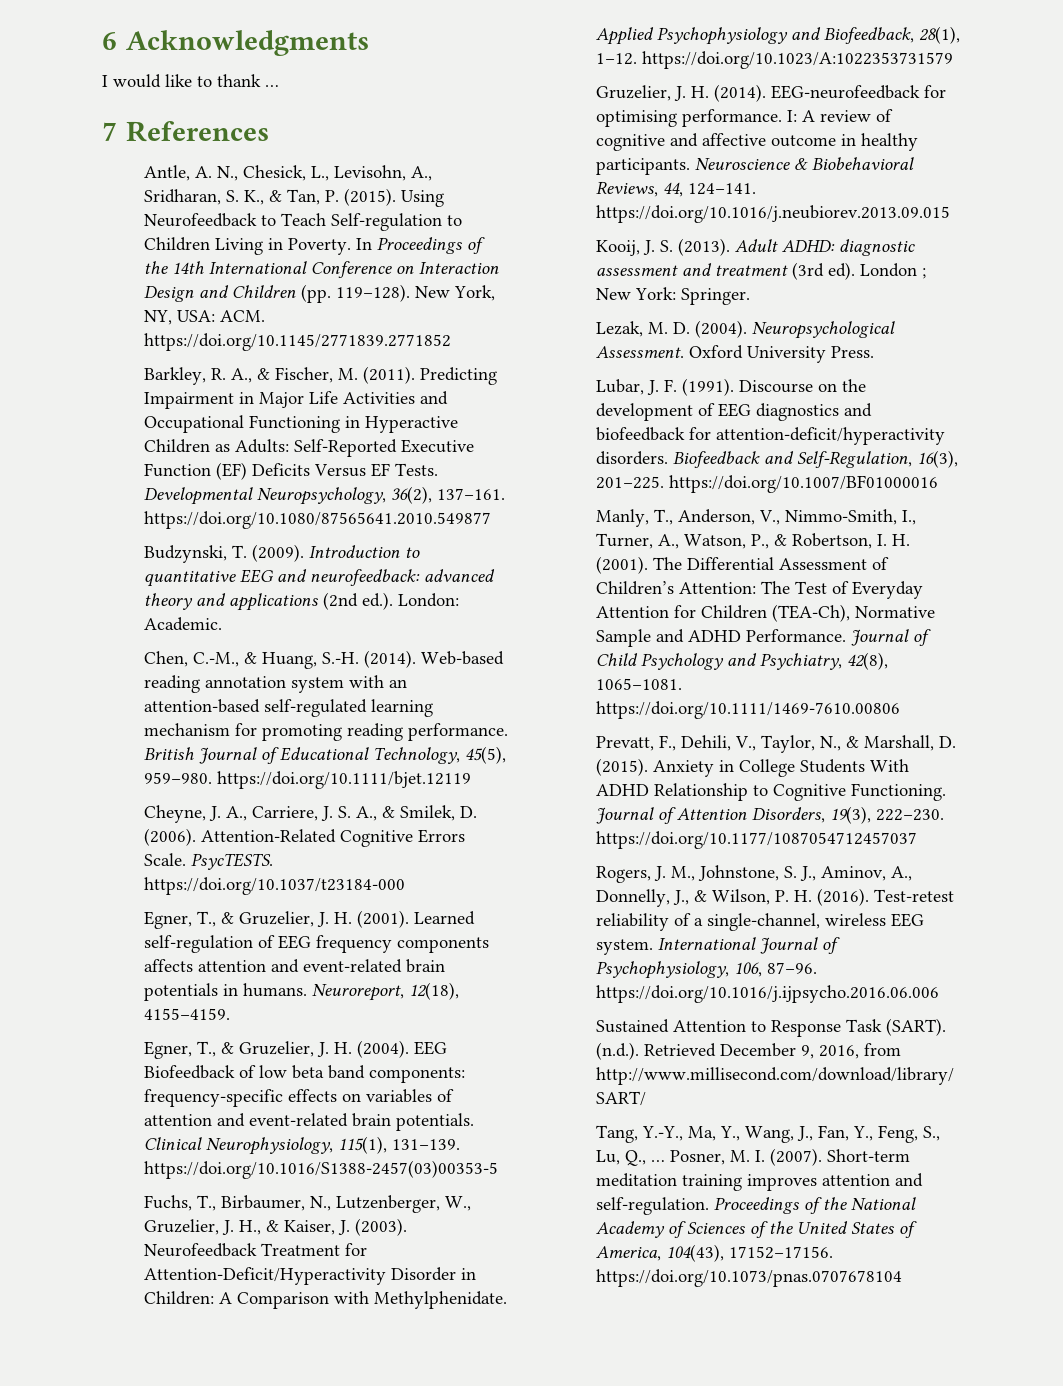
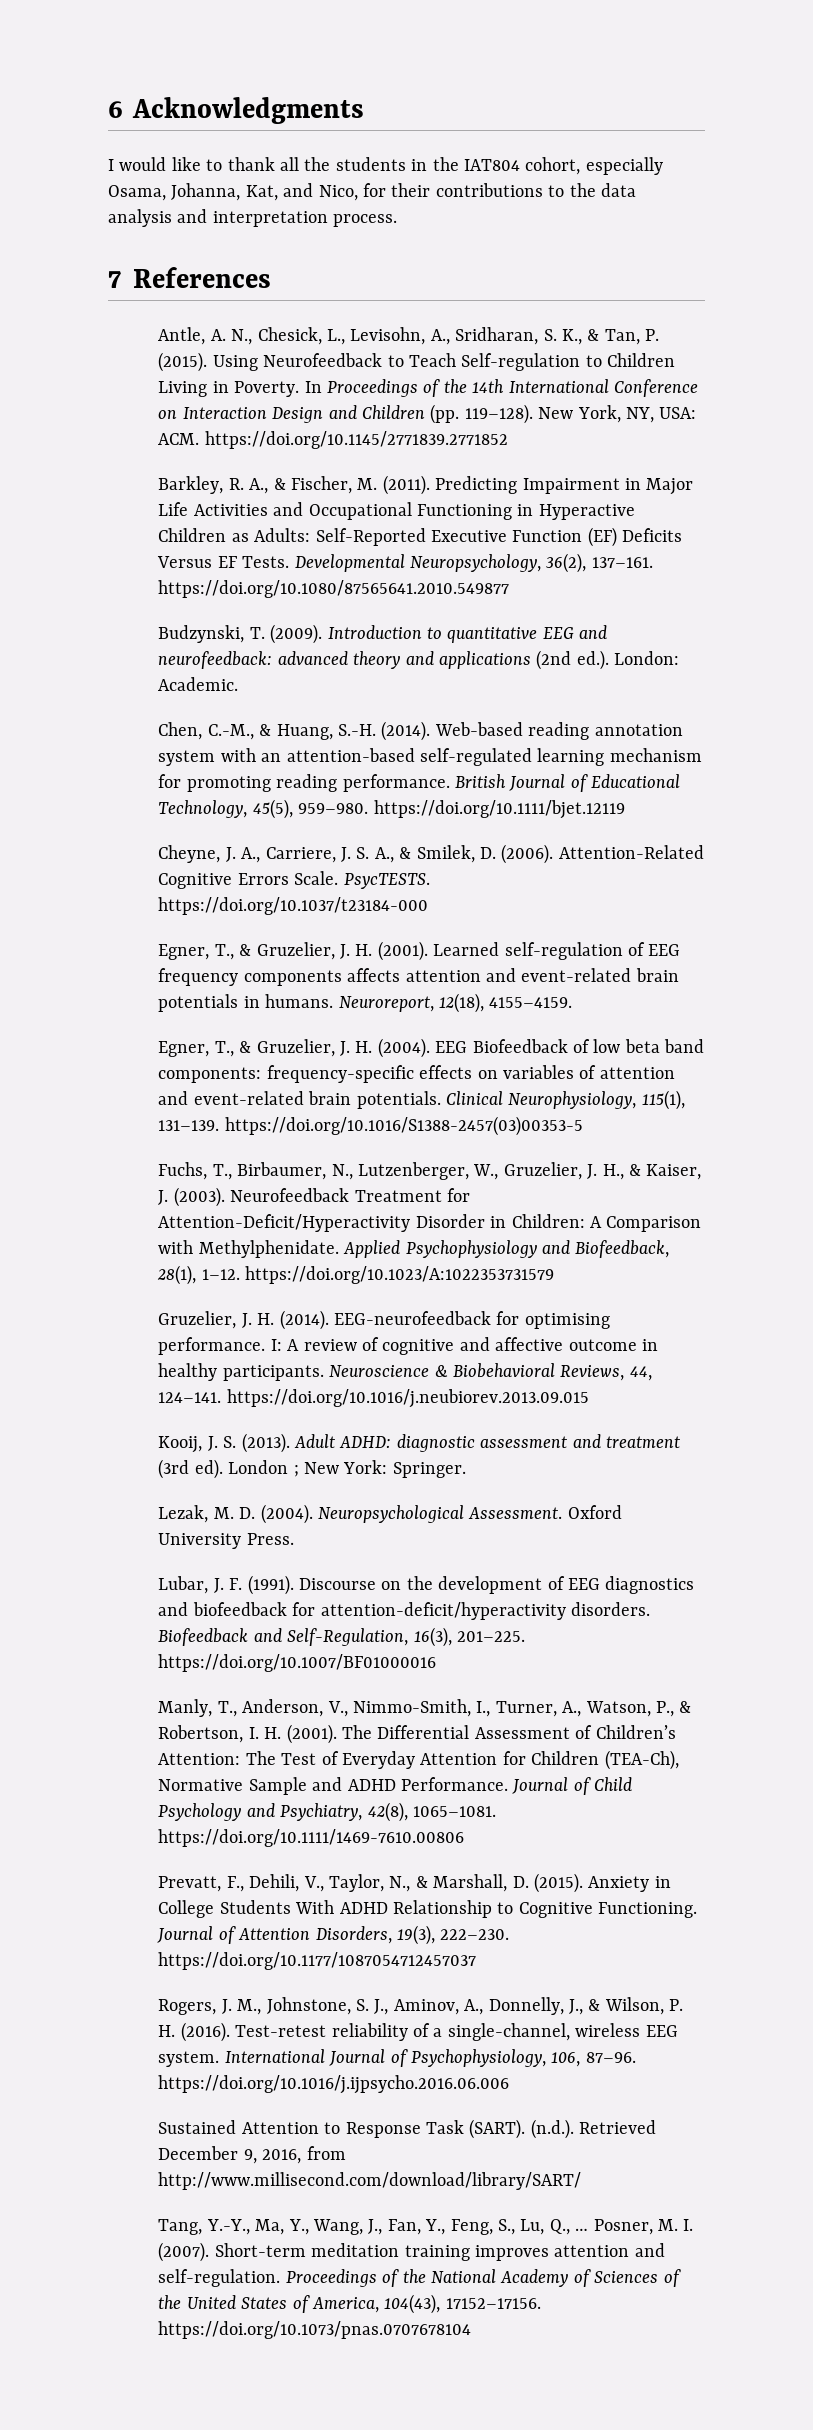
- I would like to thank …
+ I would like to thank all the students in the IAT804 cohort, especially Osama, Johanna, Kat, and Nico, for their contributions to the data analysis and interpretation process.

